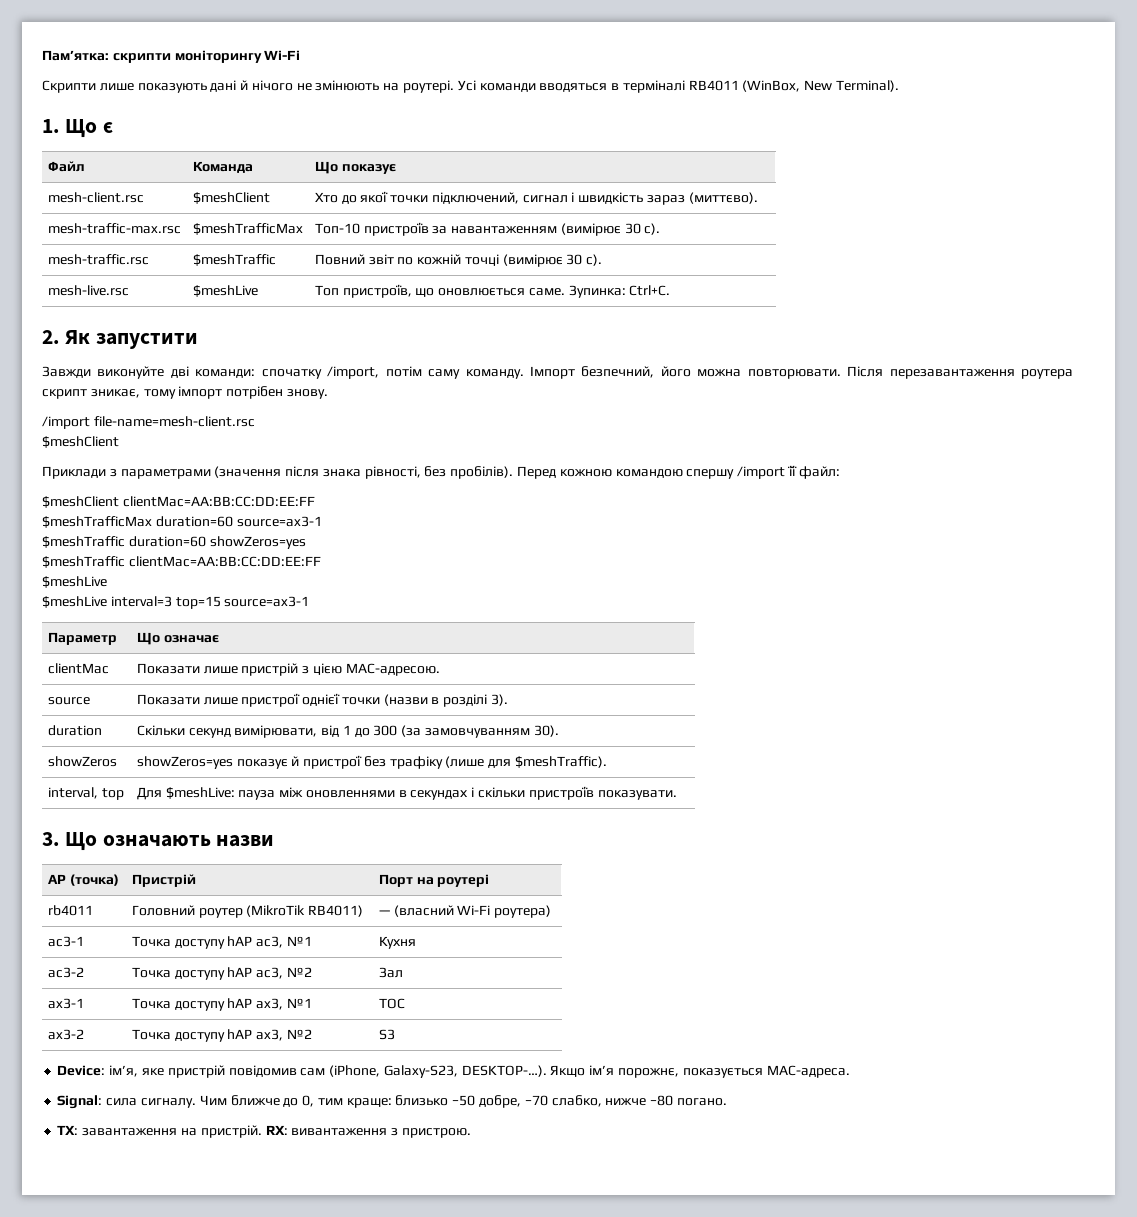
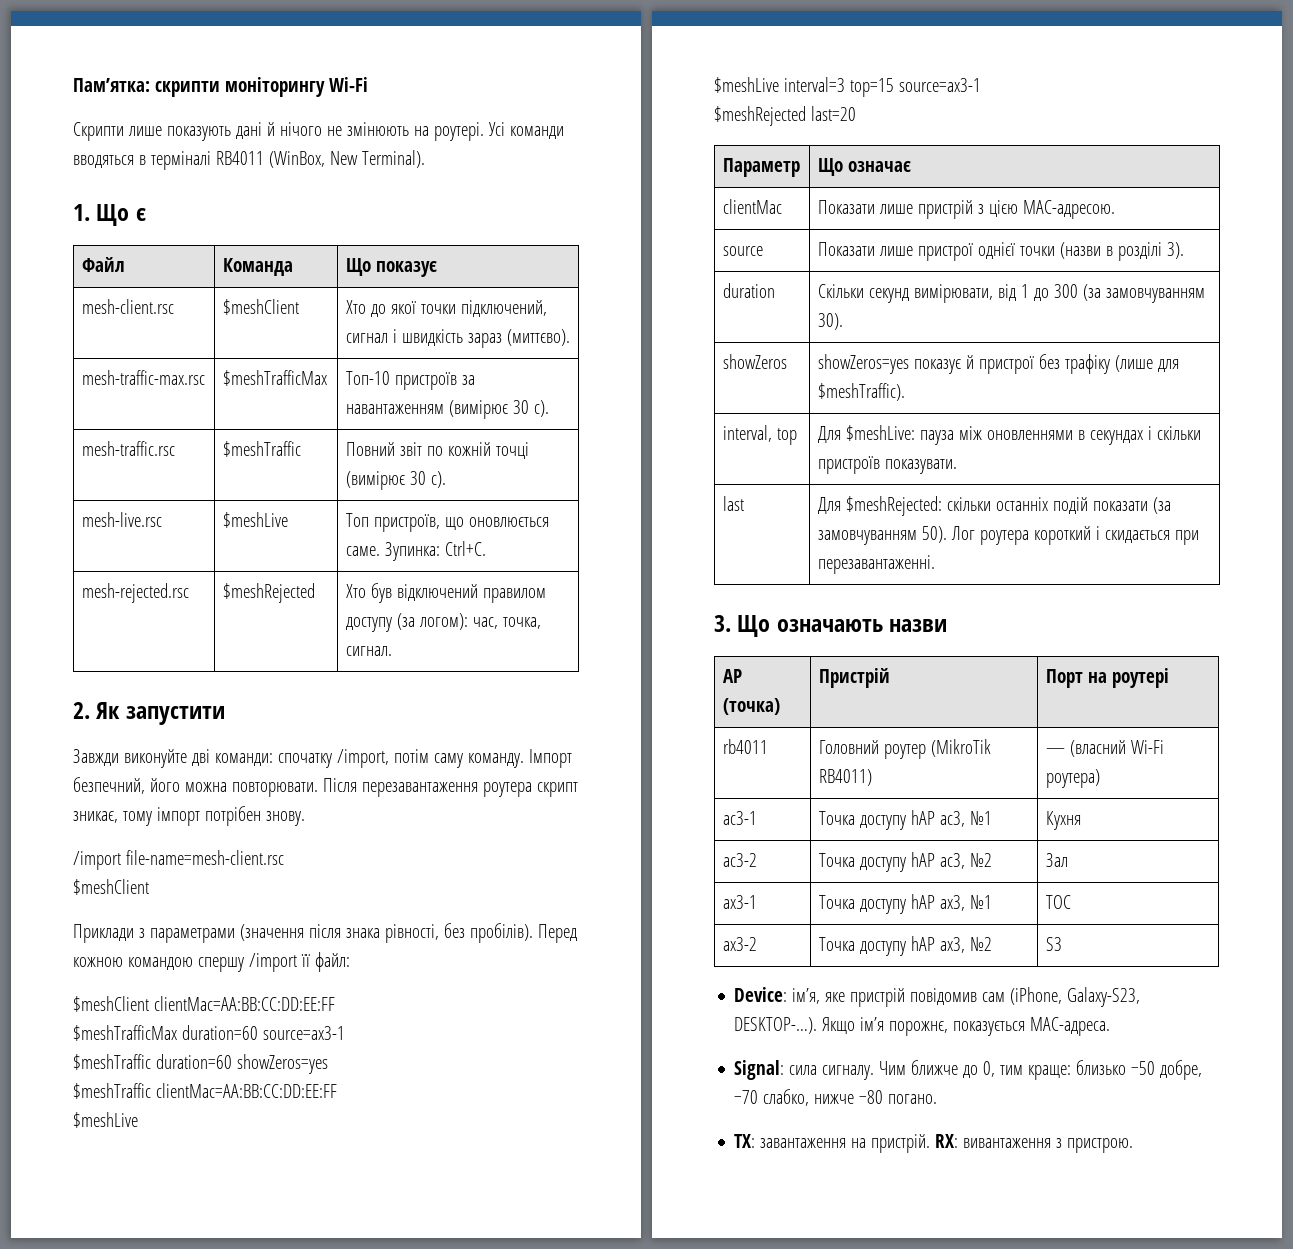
+ mesh-rejected.rsc | $meshRejected | Хто був відключений правилом доступу (за логом): час, точка, сигнал.
+ $meshRejected last=20
+ last | Для $meshRejected: скільки останніх подій показати (за замовчуванням 50). Лог роутера короткий і скидається при перезавантаженні.

